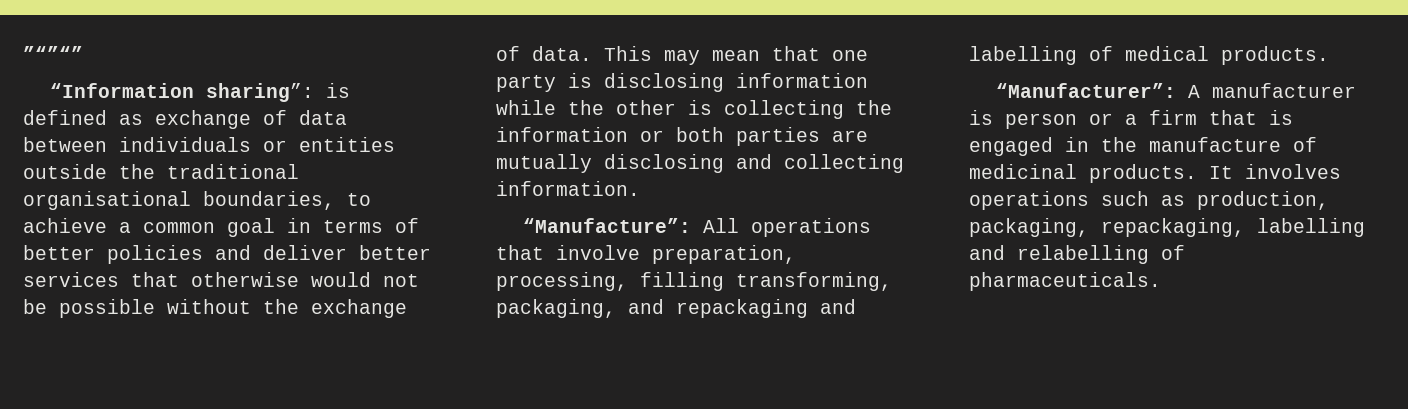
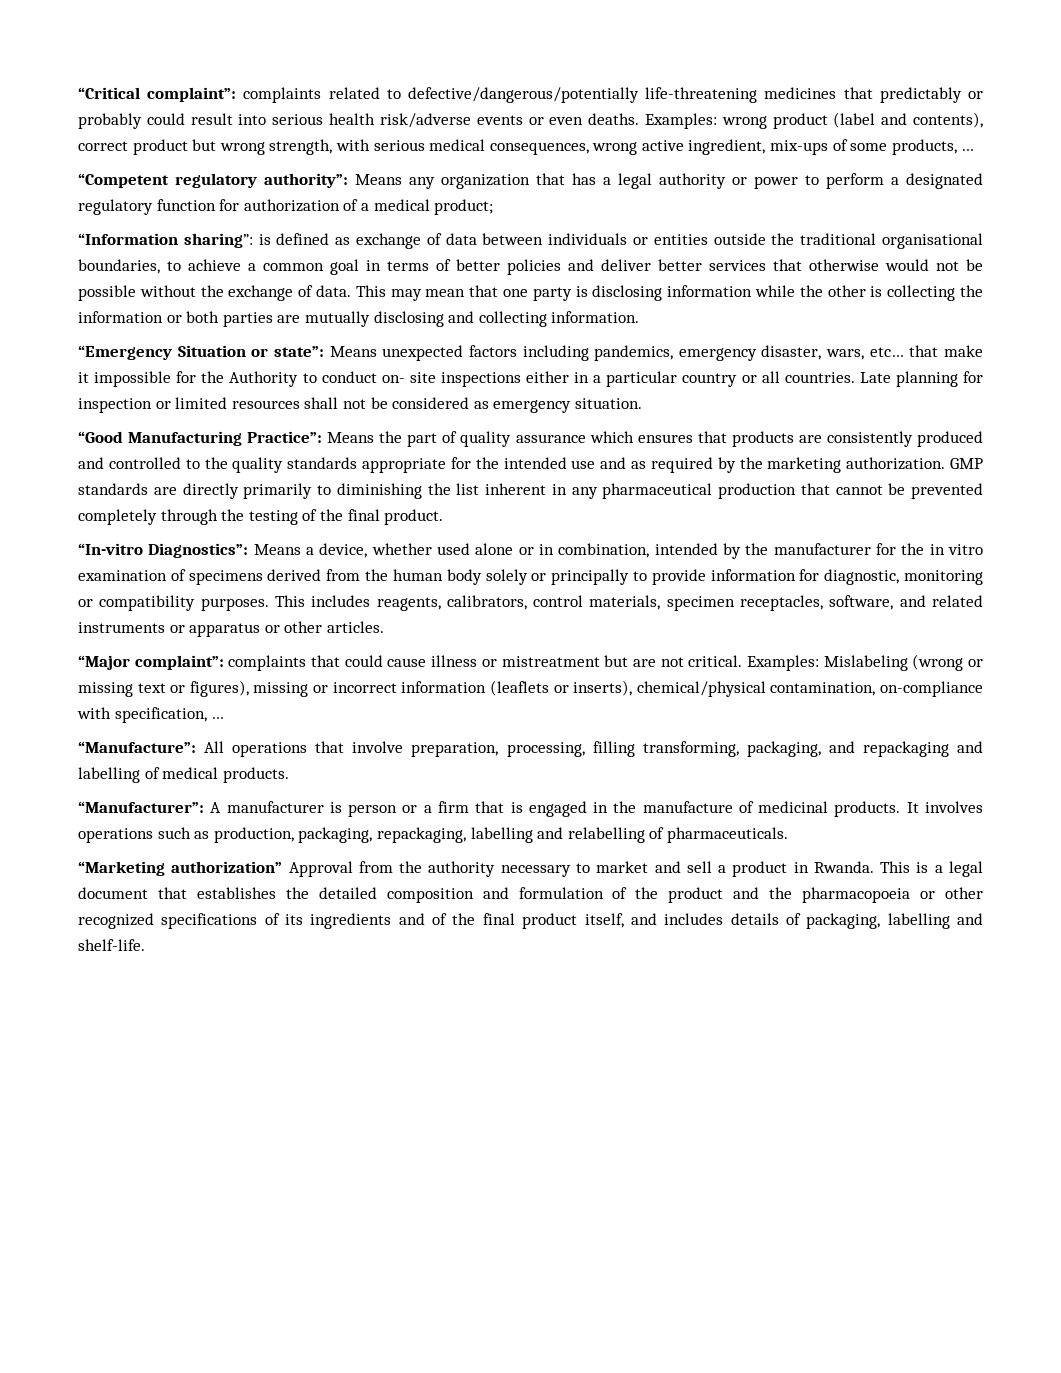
- ”“”“”
+ “Critical complaint”: complaints related to defective/dangerous/potentially life-threatening medicines that predictably or probably could result into serious health risk/adverse events or even deaths. Examples: wrong product (label and contents), correct product but wrong strength, with serious medical consequences, wrong active ingredient, mix-ups of some products, …
+ “Competent regulatory authority”: Means any organization that has a legal authority or power to perform a designated regulatory function for authorization of a medical product;
+ “Emergency Situation or state”: Means unexpected factors including pandemics, emergency disaster, wars, etc… that make it impossible for the Authority to conduct on- site inspections either in a particular country or all countries. Late planning for inspection or limited resources shall not be considered as emergency situation.
+ “Good Manufacturing Practice”: Means the part of quality assurance which ensures that products are consistently produced and controlled to the quality standards appropriate for the intended use and as required by the marketing authorization. GMP standards are directly primarily to diminishing the list inherent in any pharmaceutical production that cannot be prevented completely through the testing of the final product.
+ “In-vitro Diagnostics”: Means a device, whether used alone or in combination, intended by the manufacturer for the in vitro examination of specimens derived from the human body solely or principally to provide information for diagnostic, monitoring or compatibility purposes. This includes reagents, calibrators, control materials, specimen receptacles, software, and related instruments or apparatus or other articles.
+ “Major complaint”: complaints that could cause illness or mistreatment but are not critical. Examples: Mislabeling (wrong or missing text or figures), missing or incorrect information (leaflets or inserts), chemical/physical contamination, on-compliance with specification, …
+ “Marketing authorization” Approval from the authority necessary to market and sell a product in Rwanda. This is a legal document that establishes the detailed composition and formulation of the product and the pharmacopoeia or other recognized specifications of its ingredients and of the final product itself, and includes details of packaging, labelling and shelf-life.

